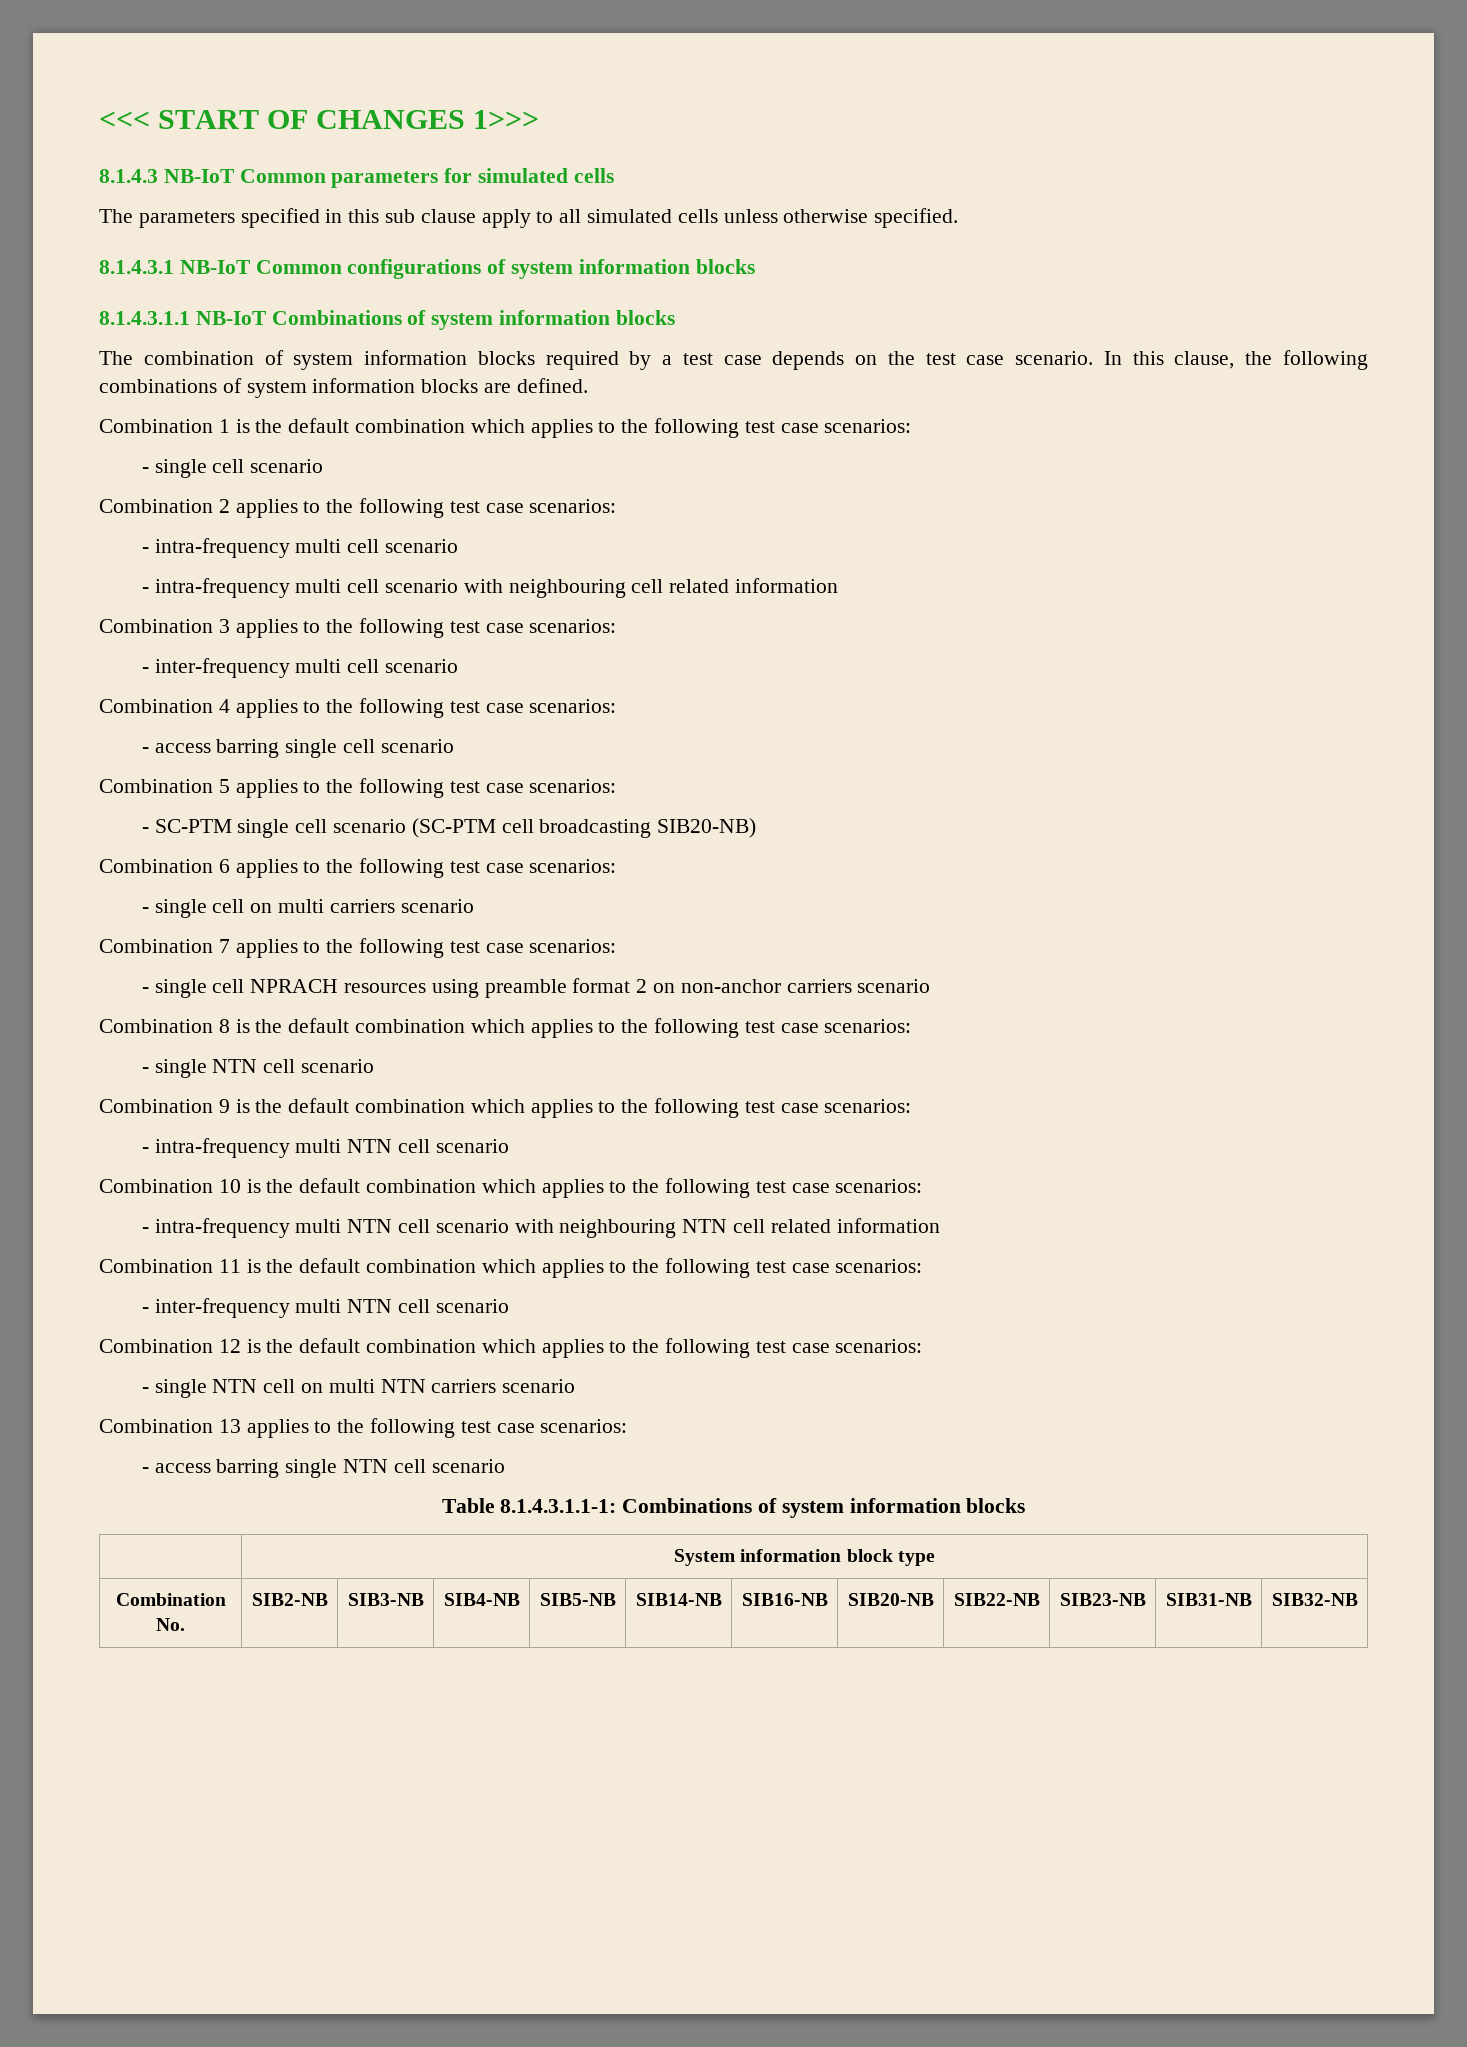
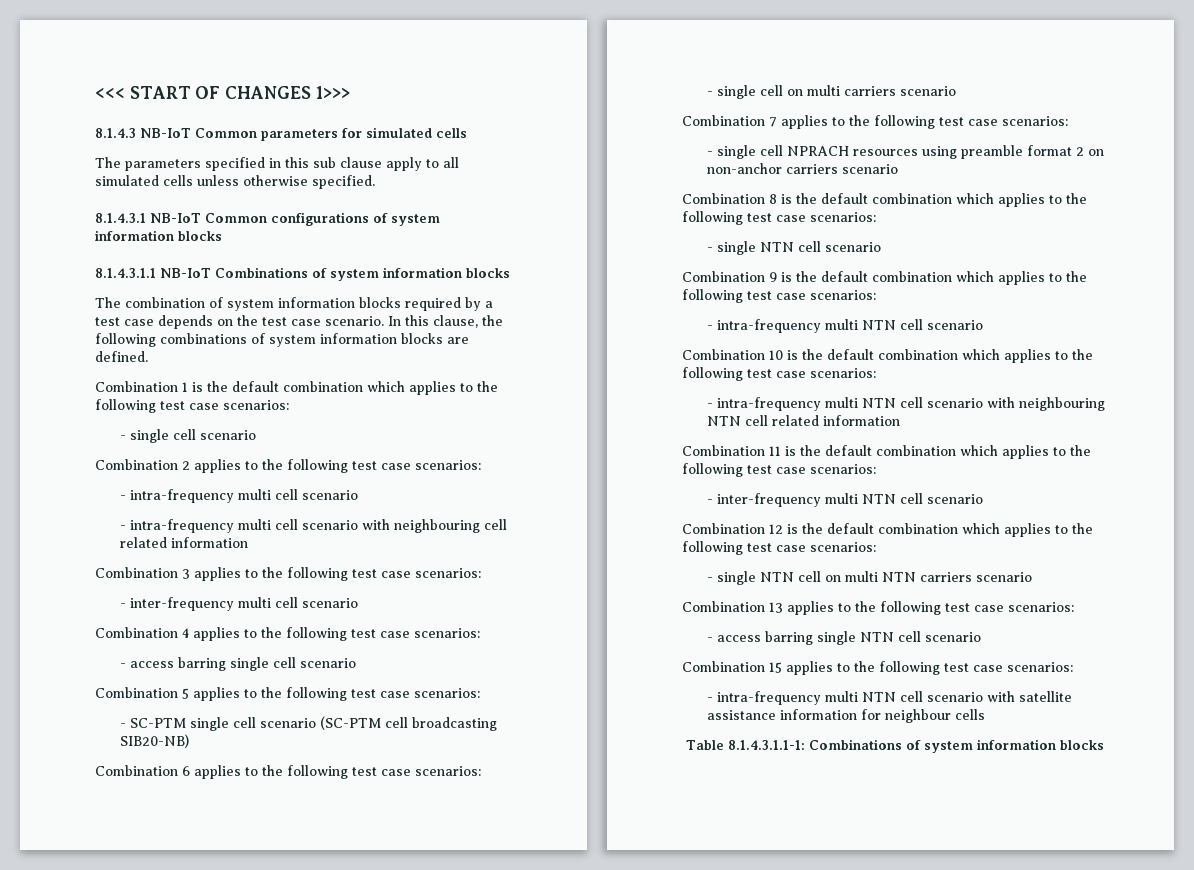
+ Combination 15 applies to the following test case scenarios:
+ - intra-frequency multi NTN cell scenario with satellite assistance information for neighbour cells
- | System information block type
- Combination No. | SIB2-NB | SIB3-NB | SIB4-NB | SIB5-NB | SIB14-NB | SIB16-NB | SIB20-NB | SIB22-NB | SIB23-NB | SIB31-NB | SIB32-NB

